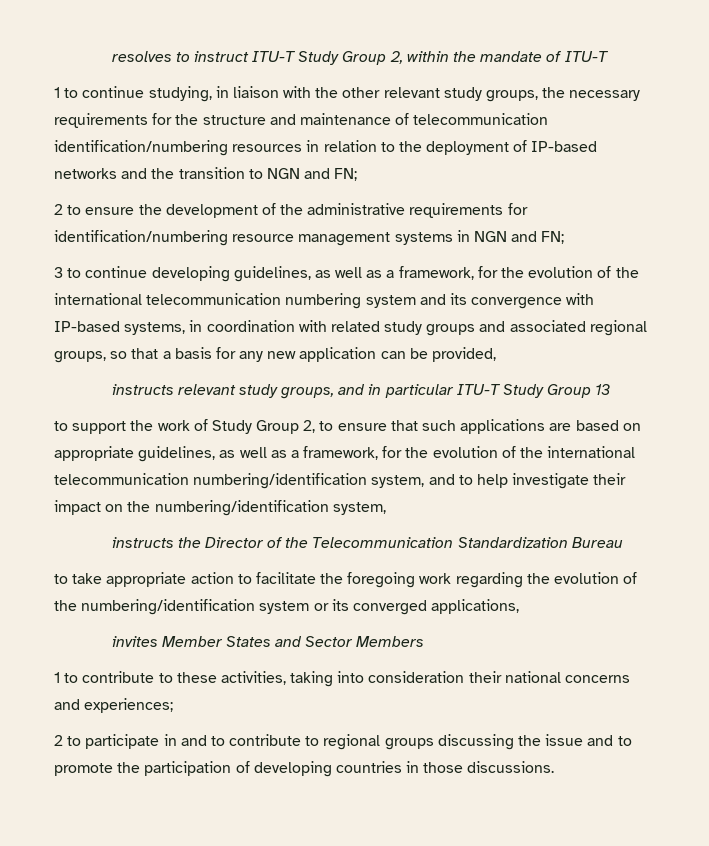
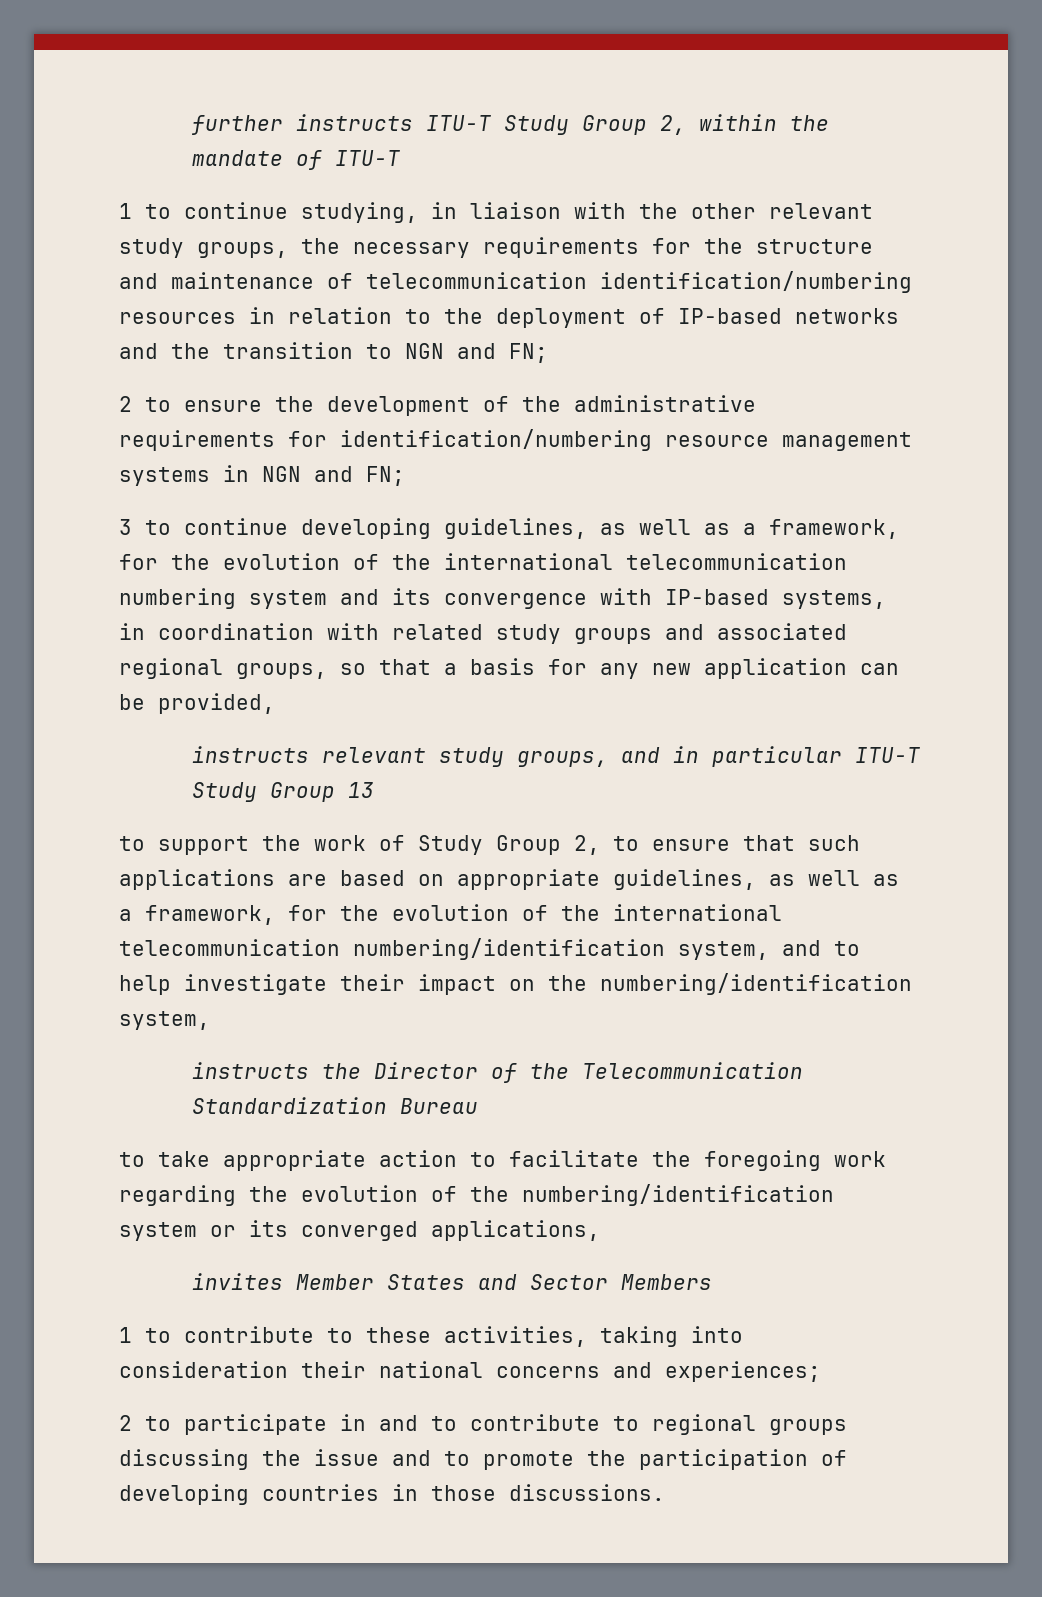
- resolves to instruct ITU-T Study Group 2, within the mandate of ITU-T
+ further instructs ITU-T Study Group 2, within the mandate of ITU-T

